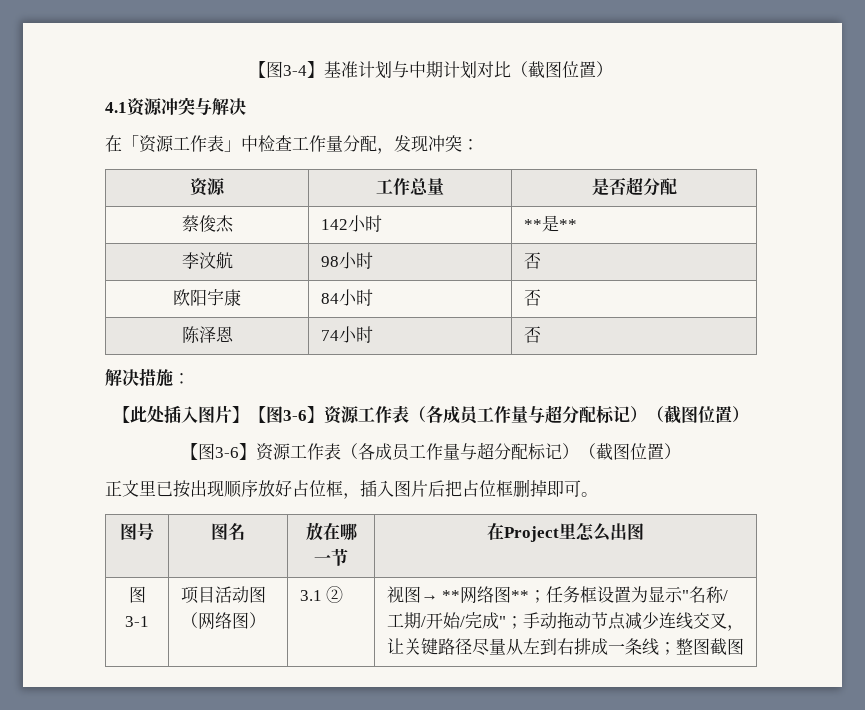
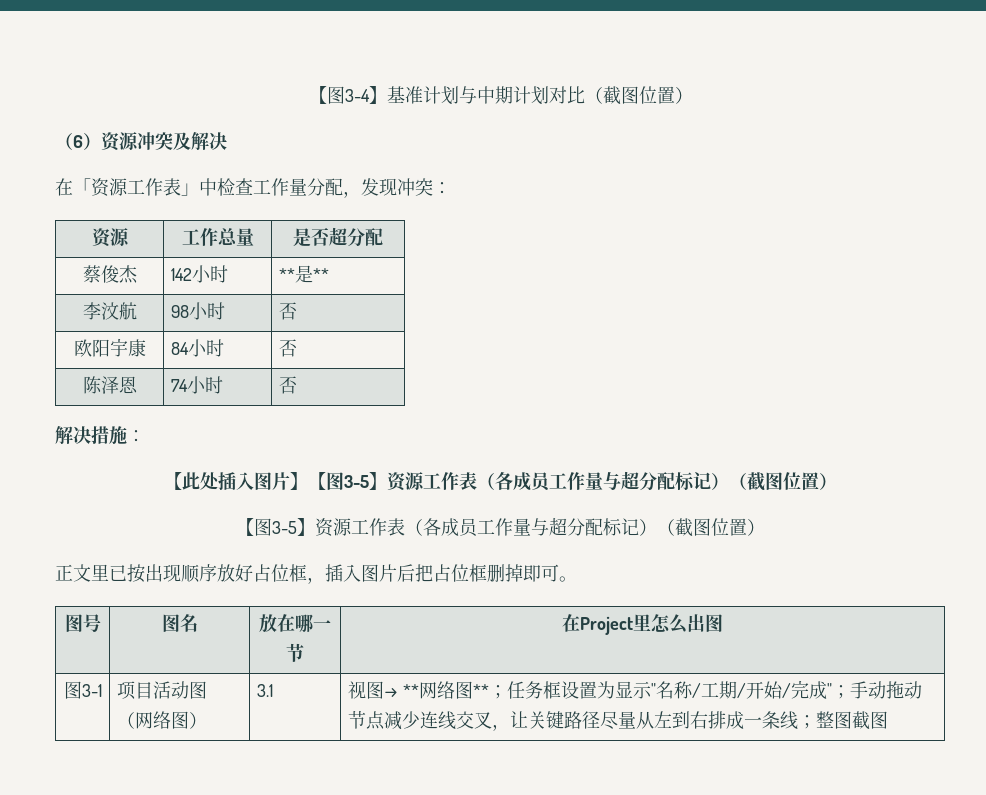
- 4.1资源冲突与解决
+ （6）资源冲突及解决
- 【此处插入图片】【图3-6】资源工作表（各成员工作量与超分配标记）（截图位置）
- 【图3-6】资源工作表（各成员工作量与超分配标记）（截图位置）
+ 【此处插入图片】【图3-5】资源工作表（各成员工作量与超分配标记）（截图位置）
+ 【图3-5】资源工作表（各成员工作量与超分配标记）（截图位置）
- 3.1 ②
+ 3.1

